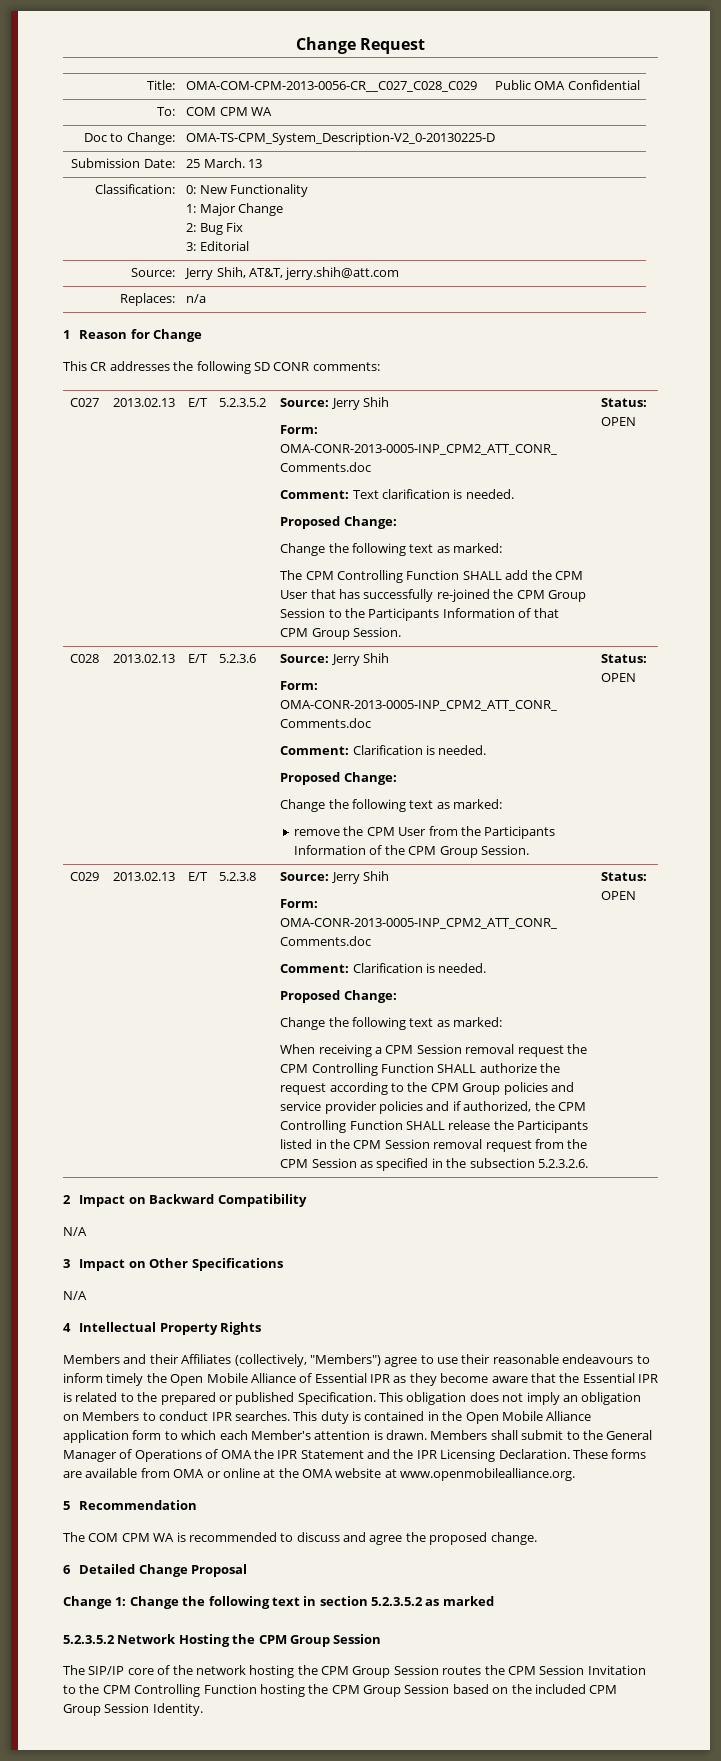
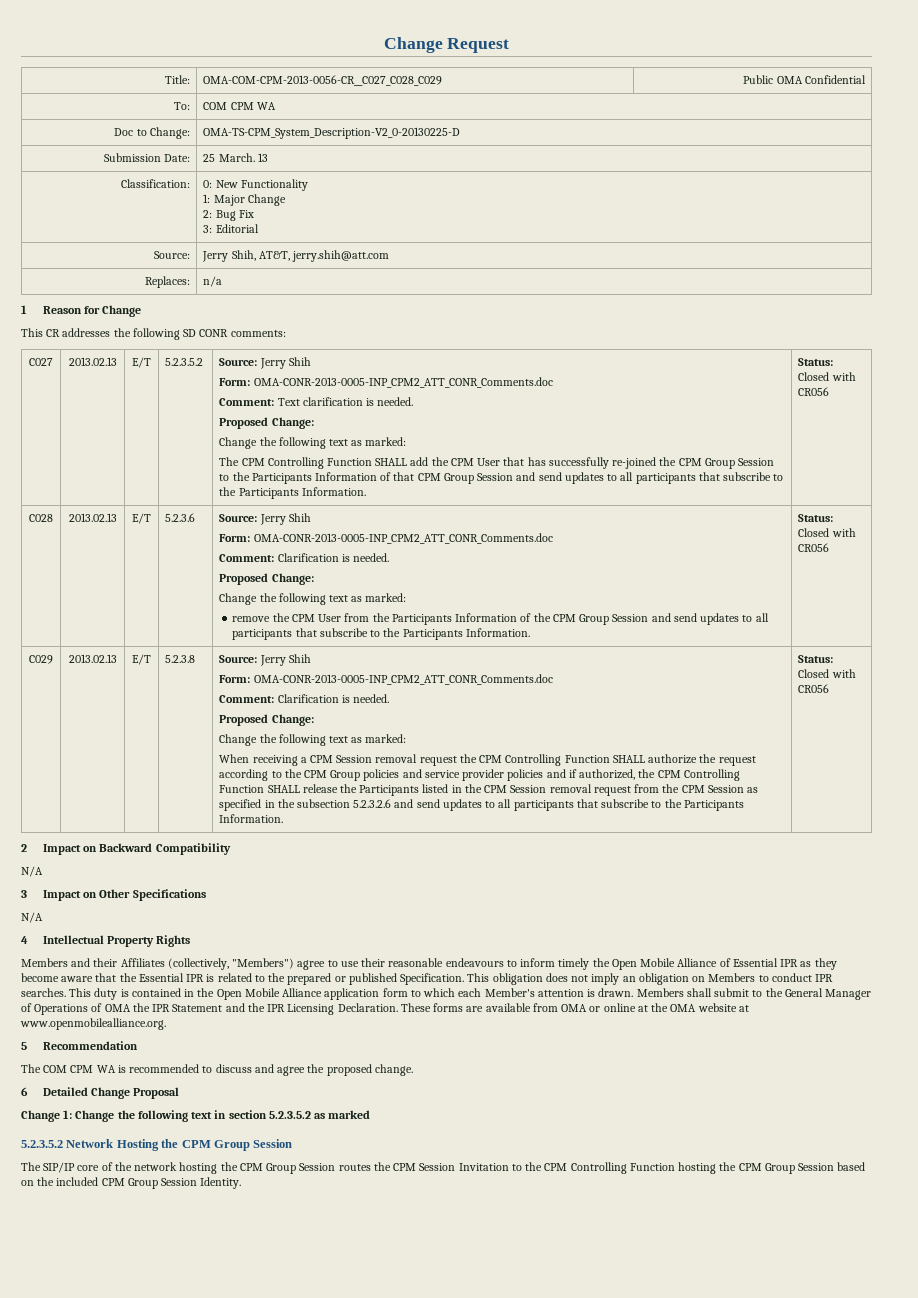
- The CPM Controlling Function SHALL add the CPM User that has successfully re-joined the CPM Group Session to the Participants Information of that CPM Group Session. | Status: OPEN
+ The CPM Controlling Function SHALL add the CPM User that has successfully re-joined the CPM Group Session to the Participants Information of that CPM Group Session and send updates to all participants that subscribe to the Participants Information. | Status: Closed with CR056
- remove the CPM User from the Participants Information of the CPM Group Session. | Status: OPEN
+ remove the CPM User from the Participants Information of the CPM Group Session and send updates to all participants that subscribe to the Participants Information. | Status: Closed with CR056
- When receiving a CPM Session removal request the CPM Controlling Function SHALL authorize the request according to the CPM Group policies and service provider policies and if authorized, the CPM Controlling Function SHALL release the Participants listed in the CPM Session removal request from the CPM Session as specified in the subsection 5.2.3.2.6. | Status: OPEN
+ When receiving a CPM Session removal request the CPM Controlling Function SHALL authorize the request according to the CPM Group policies and service provider policies and if authorized, the CPM Controlling Function SHALL release the Participants listed in the CPM Session removal request from the CPM Session as specified in the subsection 5.2.3.2.6 and send updates to all participants that subscribe to the Participants Information. | Status: Closed with CR056

